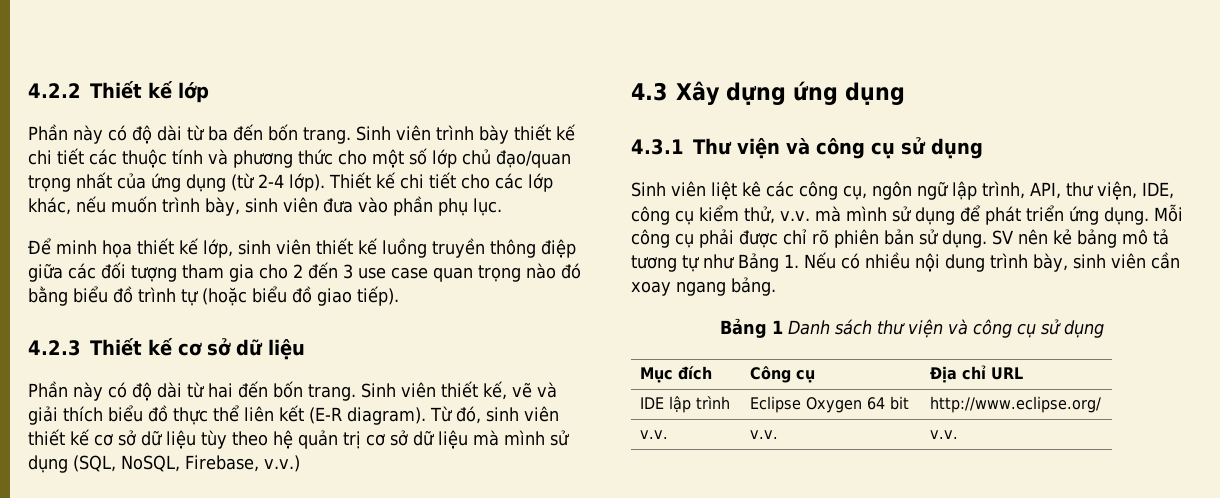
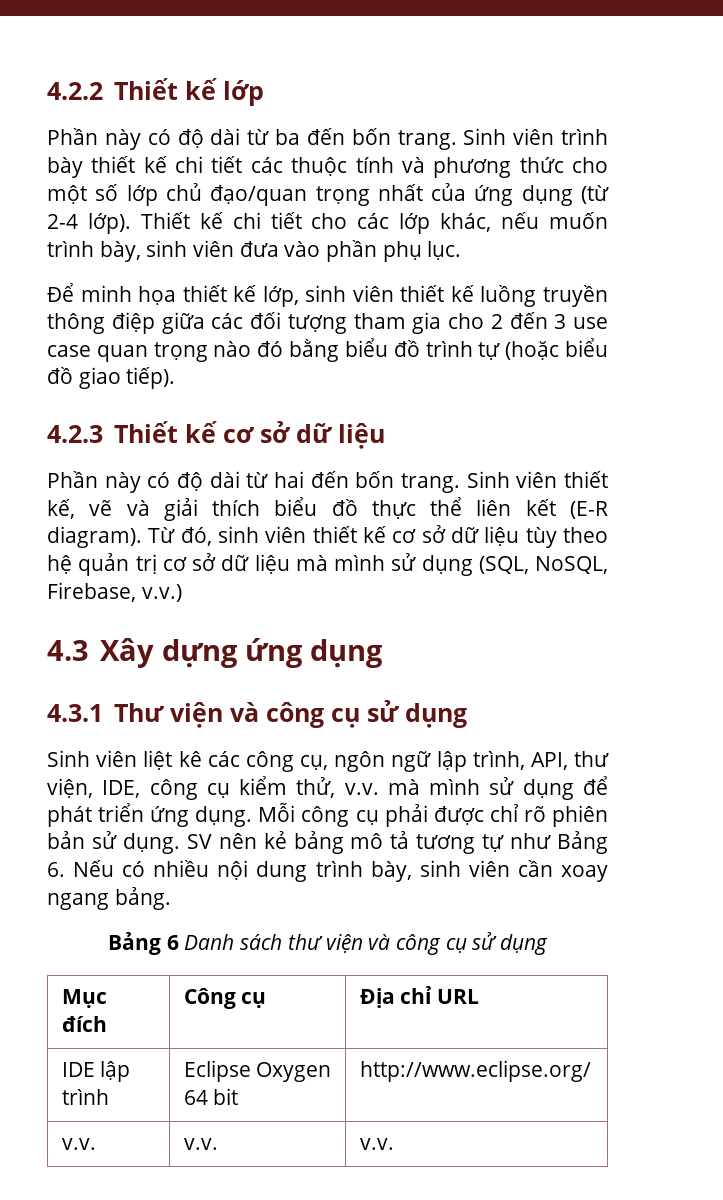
- SV nên kẻ bảng mô tả tương tự như Bảng 1. Nếu có nhiều nội dung trình bày, sinh viên cần xoay ngang bảng.
+ SV nên kẻ bảng mô tả tương tự như Bảng 6. Nếu có nhiều nội dung trình bày, sinh viên cần xoay ngang bảng.
- Bảng 1 Danh sách thư viện và công cụ sử dụng
+ Bảng 6 Danh sách thư viện và công cụ sử dụng

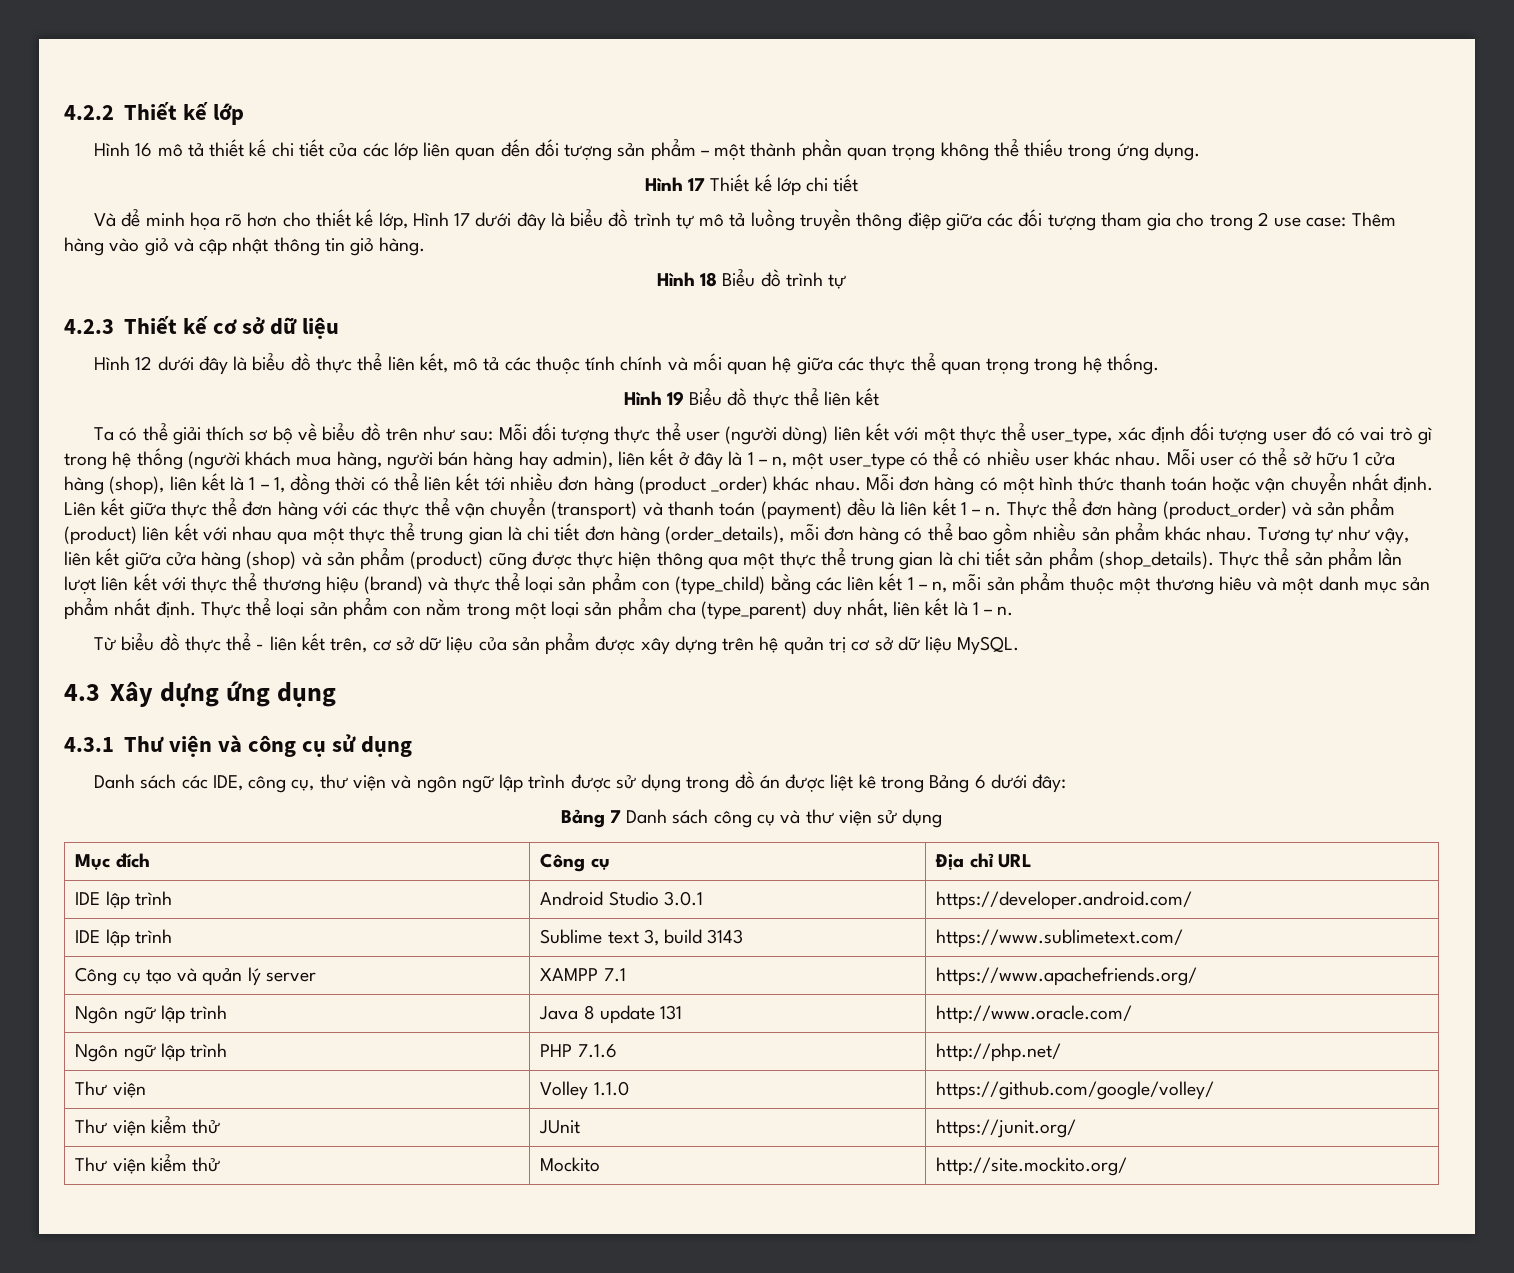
- Phần này có độ dài từ ba đến bốn trang. Sinh viên trình bày thiết kế chi tiết các thuộc tính và phương thức cho một số lớp chủ đạo/quan trọng nhất của ứng dụng (từ 2-4 lớp). Thiết kế chi tiết cho các lớp khác, nếu muốn trình bày, sinh viên đưa vào phần phụ lục.
- Để minh họa thiết kế lớp, sinh viên thiết kế luồng truyền thông điệp giữa các đối tượng tham gia cho 2 đến 3 use case quan trọng nào đó bằng biểu đồ trình tự (hoặc biểu đồ giao tiếp).
+ Hình 16 mô tả thiết kế chi tiết của các lớp liên quan đến đối tượng sản phẩm – một thành phần quan trọng không thể thiếu trong ứng dụng.
+ Hình 17 Thiết kế lớp chi tiết
+ Và để minh họa rõ hơn cho thiết kế lớp, Hình 17 dưới đây là biểu đồ trình tự mô tả luồng truyền thông điệp giữa các đối tượng tham gia cho trong 2 use case: Thêm hàng vào giỏ và cập nhật thông tin giỏ hàng.
+ Hình 18 Biểu đồ trình tự
- Phần này có độ dài từ hai đến bốn trang. Sinh viên thiết kế, vẽ và giải thích biểu đồ thực thể liên kết (E-R diagram). Từ đó, sinh viên thiết kế cơ sở dữ liệu tùy theo hệ quản trị cơ sở dữ liệu mà mình sử dụng (SQL, NoSQL, Firebase, v.v.)
+ Hình 12 dưới đây là biểu đồ thực thể liên kết, mô tả các thuộc tính chính và mối quan hệ giữa các thực thể quan trọng trong hệ thống.
+ Hình 19 Biểu đồ thực thể liên kết
+ Ta có thể giải thích sơ bộ về biểu đồ trên như sau: Mỗi đối tượng thực thể user (người dùng) liên kết với một thực thể user_type, xác định đối tượng user đó có vai trò gì trong hệ thống (người khách mua hàng, người bán hàng hay admin), liên kết ở đây là 1 – n, một user_type có thể có nhiều user khác nhau. Mỗi user có thể sở hữu 1 cửa hàng (shop), liên kết là 1 – 1, đồng thời có thể liên kết tới nhiều đơn hàng (product _order) khác nhau. Mỗi đơn hàng có một hình thức thanh toán hoặc vận chuyển nhất định. Liên kết giữa thực thể đơn hàng với các thực thể vận chuyển (transport) và thanh toán (payment) đều là liên kết 1 – n. Thực thể đơn hàng (product_order) và sản phẩm (product) liên kết với nhau qua một thực thể trung gian là chi tiết đơn hàng (order_details), mỗi đơn hàng có thể bao gồm nhiều sản phẩm khác nhau. Tương tự như vậy, liên kết giữa cửa hàng (shop) và sản phẩm (product) cũng được thực hiện thông qua một thực thể trung gian là chi tiết sản phẩm (shop_details). Thực thể sản phẩm lần lượt liên kết với thực thể thương hiệu (brand) và thực thể loại sản phẩm con (type_child) bằng các liên kết 1 – n, mỗi sản phẩm thuộc một thương hiêu và một danh mục sản phẩm nhất định. Thực thể loại sản phẩm con nằm trong một loại sản phẩm cha (type_parent) duy nhất, liên kết là 1 – n.
+ Từ biểu đồ thực thể - liên kết trên, cơ sở dữ liệu của sản phẩm được xây dựng trên hệ quản trị cơ sở dữ liệu MySQL.
- Sinh viên liệt kê các công cụ, ngôn ngữ lập trình, API, thư viện, IDE, công cụ kiểm thử, v.v. mà mình sử dụng để phát triển ứng dụng. Mỗi công cụ phải được chỉ rõ phiên bản sử dụng. SV nên kẻ bảng mô tả tương tự như Bảng 6. Nếu có nhiều nội dung trình bày, sinh viên cần xoay ngang bảng.
- Bảng 6 Danh sách thư viện và công cụ sử dụng
+ Danh sách các IDE, công cụ, thư viện và ngôn ngữ lập trình được sử dụng trong đồ án được liệt kê trong Bảng 6 dưới đây:
+ Bảng 7 Danh sách công cụ và thư viện sử dụng
- IDE lập trình | Eclipse Oxygen 64 bit | http://www.eclipse.org/
- v.v. | v.v. | v.v.
+ IDE lập trình | Android Studio 3.0.1 | https://developer.android.com/
+ IDE lập trình | Sublime text 3, build 3143 | https://www.sublimetext.com/
+ Công cụ tạo và quản lý server | XAMPP 7.1 | https://www.apachefriends.org/
+ Ngôn ngữ lập trình | Java 8 update 131 | http://www.oracle.com/
+ Ngôn ngữ lập trình | PHP 7.1.6 | http://php.net/
+ Thư viện | Volley 1.1.0 | https://github.com/google/volley/
+ Thư viện kiểm thử | JUnit | https://junit.org/
+ Thư viện kiểm thử | Mockito | http://site.mockito.org/

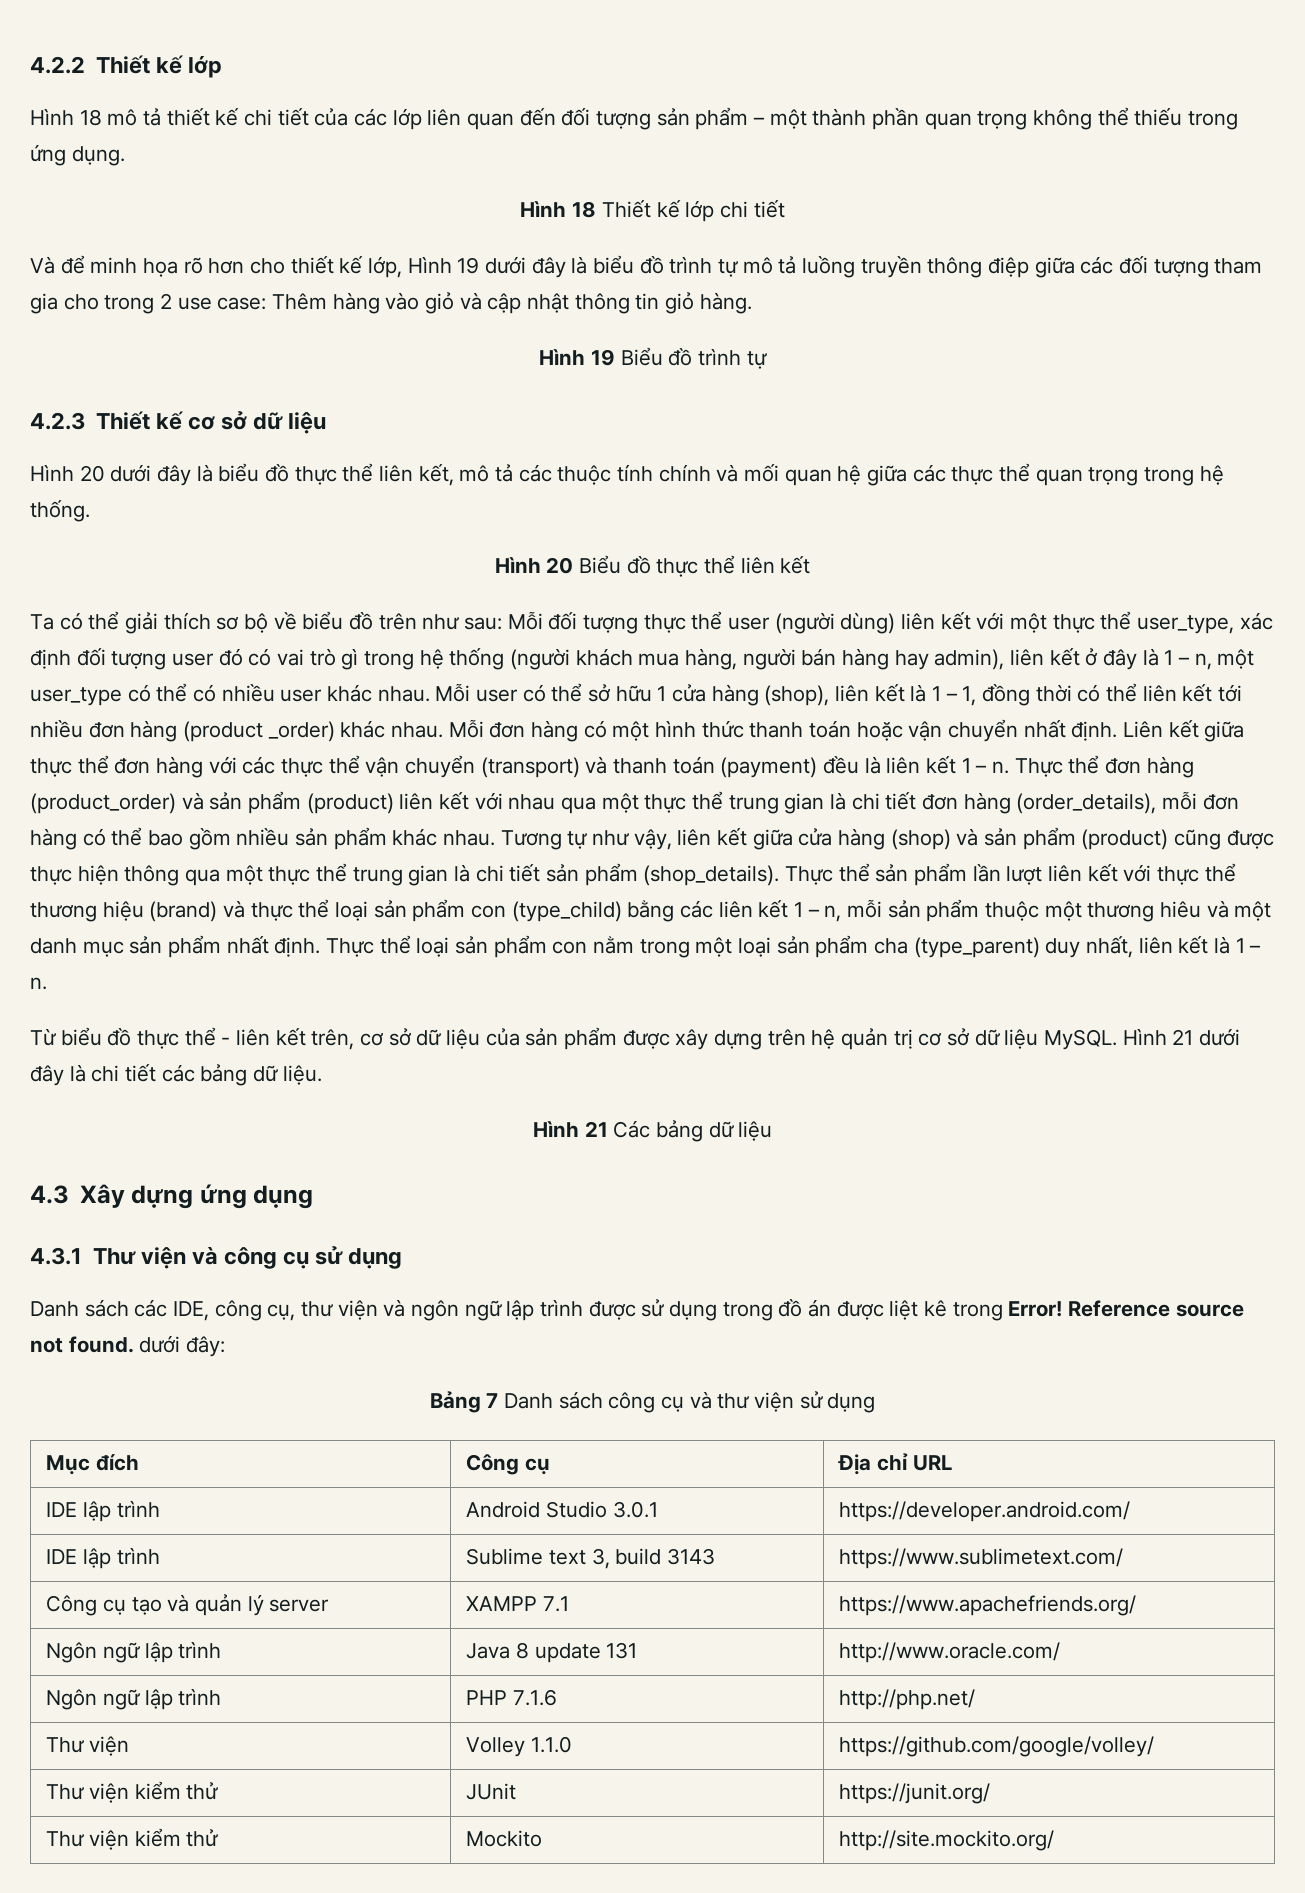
- Hình 16 mô tả thiết kế chi tiết của các lớp liên quan đến đối tượng sản phẩm – một thành phần quan trọng không thể thiếu trong ứng dụng.
+ Hình 18 mô tả thiết kế chi tiết của các lớp liên quan đến đối tượng sản phẩm – một thành phần quan trọng không thể thiếu trong ứng dụng.
- Hình 17 Thiết kế lớp chi tiết
+ Hình 18 Thiết kế lớp chi tiết
- Và để minh họa rõ hơn cho thiết kế lớp, Hình 17 dưới đây là biểu đồ trình tự mô tả luồng truyền thông điệp giữa các đối tượng tham gia cho trong 2 use case: Thêm hàng vào giỏ và cập nhật thông tin giỏ hàng.
+ Và để minh họa rõ hơn cho thiết kế lớp, Hình 19 dưới đây là biểu đồ trình tự mô tả luồng truyền thông điệp giữa các đối tượng tham gia cho trong 2 use case: Thêm hàng vào giỏ và cập nhật thông tin giỏ hàng.
- Hình 18 Biểu đồ trình tự
+ Hình 19 Biểu đồ trình tự
- Hình 12 dưới đây là biểu đồ thực thể liên kết, mô tả các thuộc tính chính và mối quan hệ giữa các thực thể quan trọng trong hệ thống.
+ Hình 20 dưới đây là biểu đồ thực thể liên kết, mô tả các thuộc tính chính và mối quan hệ giữa các thực thể quan trọng trong hệ thống.
- Hình 19 Biểu đồ thực thể liên kết
+ Hình 20 Biểu đồ thực thể liên kết
+ Hình 21 dưới đây là chi tiết các bảng dữ liệu.
+ Hình 21 Các bảng dữ liệu
- Danh sách các IDE, công cụ, thư viện và ngôn ngữ lập trình được sử dụng trong đồ án được liệt kê trong Bảng 6 dưới đây:
+ Danh sách các IDE, công cụ, thư viện và ngôn ngữ lập trình được sử dụng trong đồ án được liệt kê trong Error! Reference source not found. dưới đây:

